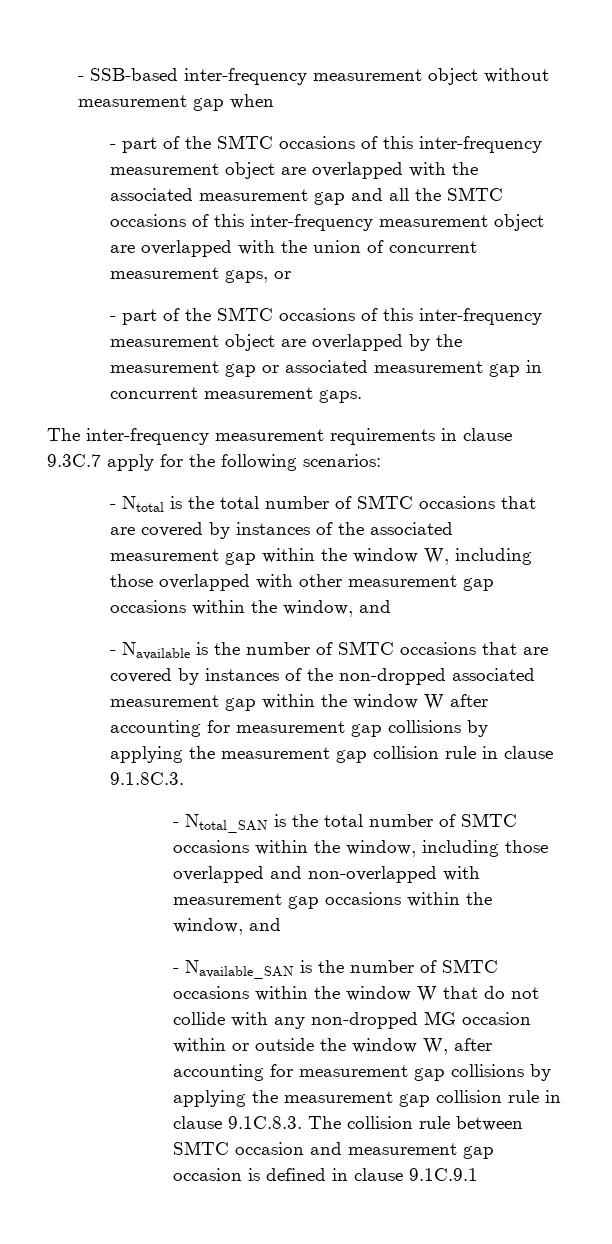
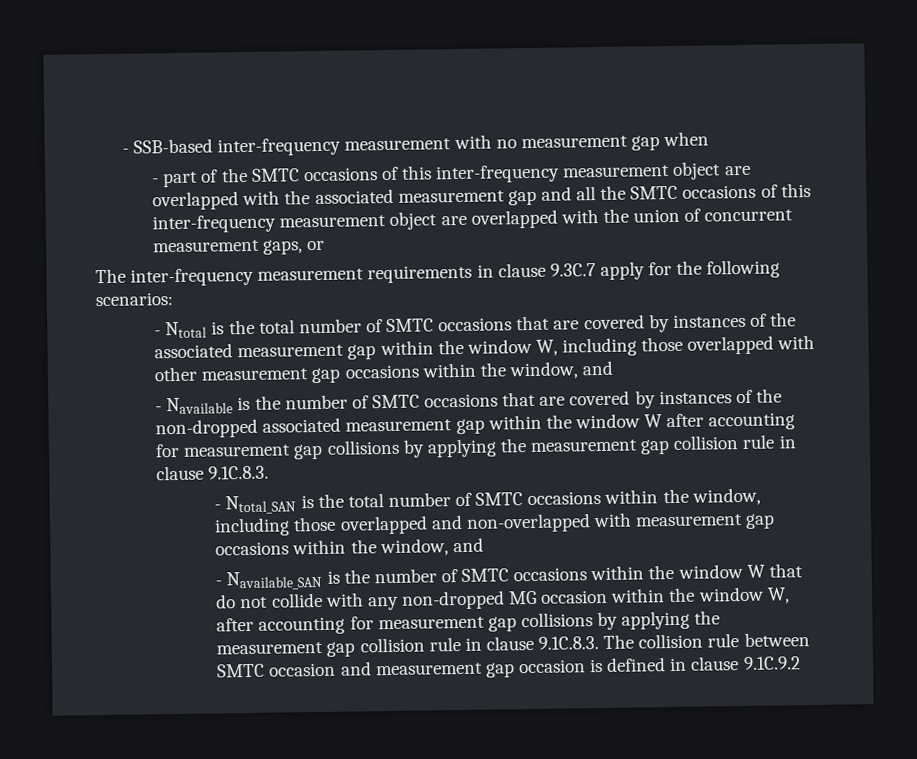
- - SSB-based inter-frequency measurement object without measurement gap when
+ - SSB-based inter-frequency measurement with no measurement gap when
- - part of the SMTC occasions of this inter-frequency measurement object are overlapped by the measurement gap or associated measurement gap in concurrent measurement gaps.
- - Navailable is the number of SMTC occasions that are covered by instances of the non-dropped associated measurement gap within the window W after accounting for measurement gap collisions by applying the measurement gap collision rule in clause 9.1.8C.3.
+ - Navailable is the number of SMTC occasions that are covered by instances of the non-dropped associated measurement gap within the window W after accounting for measurement gap collisions by applying the measurement gap collision rule in clause 9.1C.8.3.
- - Navailable_SAN is the number of SMTC occasions within the window W that do not collide with any non-dropped MG occasion within or outside the window W, after accounting for measurement gap collisions by applying the measurement gap collision rule in clause 9.1C.8.3. The collision rule between SMTC occasion and measurement gap occasion is defined in clause 9.1C.9.1
+ - Navailable_SAN is the number of SMTC occasions within the window W that do not collide with any non-dropped MG occasion within the window W, after accounting for measurement gap collisions by applying the measurement gap collision rule in clause 9.1C.8.3. The collision rule between SMTC occasion and measurement gap occasion is defined in clause 9.1C.9.2

